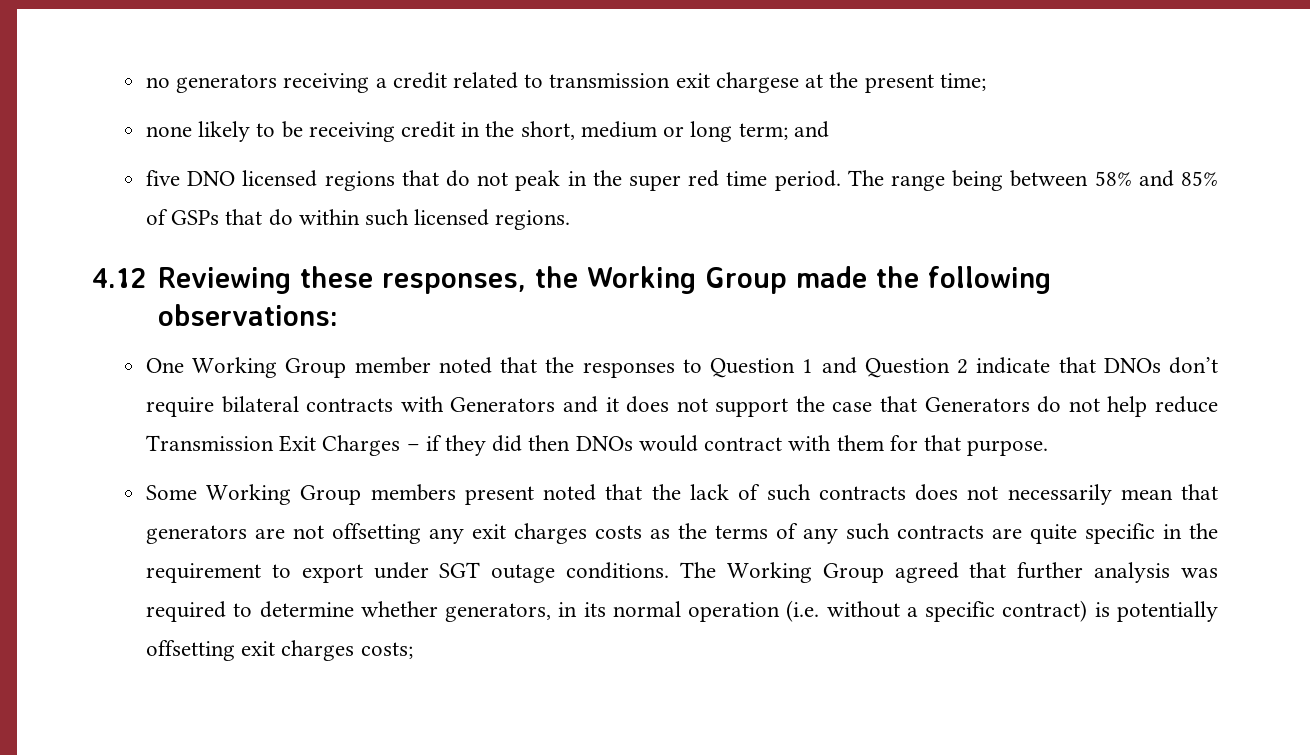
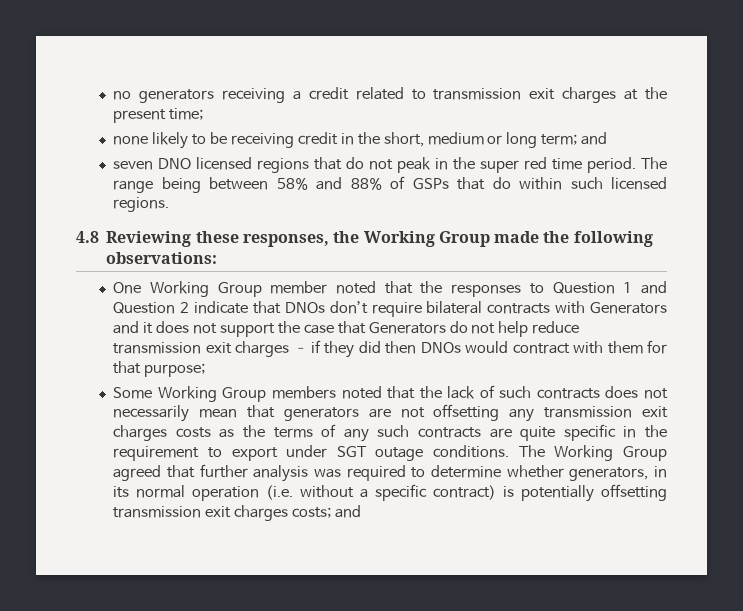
- no generators receiving a credit related to transmission exit chargese at the present time;
+ no generators receiving a credit related to transmission exit charges at the present time;
- five DNO licensed regions that do not peak in the super red time period.
+ seven DNO licensed regions that do not peak in the super red time period.
- The range being between 58% and 85% of GSPs that do within such licensed regions.
+ The range being between 58% and 88% of GSPs that do within such licensed regions.
- 4.12 Reviewing these responses, the Working Group made the following observations:
+ 4.8 Reviewing these responses, the Working Group made the following observations:
- One Working Group member noted that the responses to Question 1 and Question 2 indicate that DNOs don’t require bilateral contracts with Generators and it does not support the case that Generators do not help reduce Transmission Exit Charges – if they did then DNOs would contract with them for that purpose.
+ One Working Group member noted that the responses to Question 1 and Question 2 indicate that DNOs don’t require bilateral contracts with Generators and it does not support the case that Generators do not help reduce transmission exit charges – if they did then DNOs would contract with them for that purpose;
- Some Working Group members present noted that the lack of such contracts does not necessarily mean that generators are not offsetting any exit charges costs as the terms of any such contracts are quite specific in the requirement to export under SGT outage conditions.
+ Some Working Group members noted that the lack of such contracts does not necessarily mean that generators are not offsetting any transmission exit charges costs as the terms of any such contracts are quite specific in the requirement to export under SGT outage conditions.
- The Working Group agreed that further analysis was required to determine whether generators, in its normal operation (i.e. without a specific contract) is potentially offsetting exit charges costs;
+ The Working Group agreed that further analysis was required to determine whether generators, in its normal operation (i.e. without a specific contract) is potentially offsetting transmission exit charges costs; and

